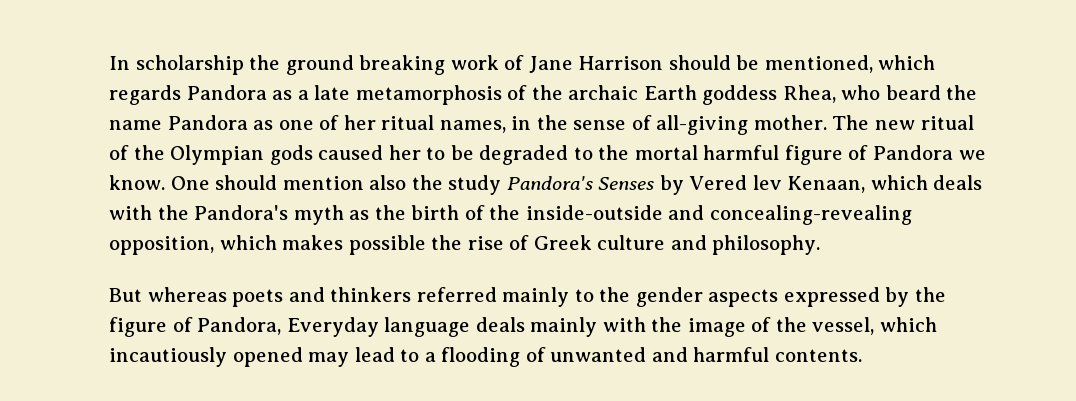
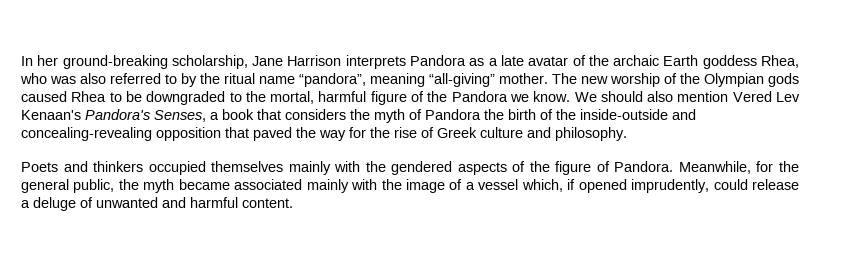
- In scholarship the ground breaking work of Jane Harrison should be mentioned, which regards Pandora as a late metamorphosis of the archaic Earth goddess Rhea, who beard the name Pandora as one of her ritual names, in the sense of all-giving mother.
+ In her ground-breaking scholarship, Jane Harrison interprets Pandora as a late avatar of the archaic Earth goddess Rhea, who was also referred to by the ritual name “pandora”, meaning “all-giving” mother.
- The new ritual of the Olympian gods caused her to be degraded to the mortal harmful figure of Pandora we know.
+ The new worship of the Olympian gods caused Rhea to be downgraded to the mortal, harmful figure of the Pandora we know.
- One should mention also the study Pandora's Senses by Vered lev Kenaan, which deals with the Pandora's myth as the birth of the inside-outside and concealing-revealing opposition, which makes possible the rise of Greek culture and philosophy.
+ We should also mention Vered Lev Kenaan's Pandora's Senses, a book that considers the myth of Pandora the birth of the inside-outside and concealing-revealing opposition that paved the way for the rise of Greek culture and philosophy.
- But whereas poets and thinkers referred mainly to the gender aspects expressed by the figure of Pandora, Everyday language deals mainly with the image of the vessel, which incautiously opened may lead to a flooding of unwanted and harmful contents.
+ Poets and thinkers occupied themselves mainly with the gendered aspects of the figure of Pandora. Meanwhile, for the general public, the myth became associated mainly with the image of a vessel which, if opened imprudently, could release a deluge of unwanted and harmful content.

